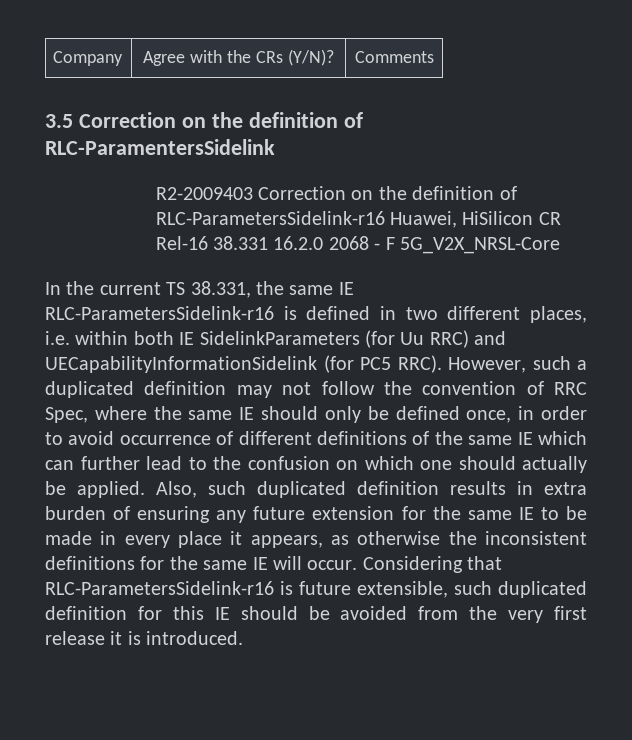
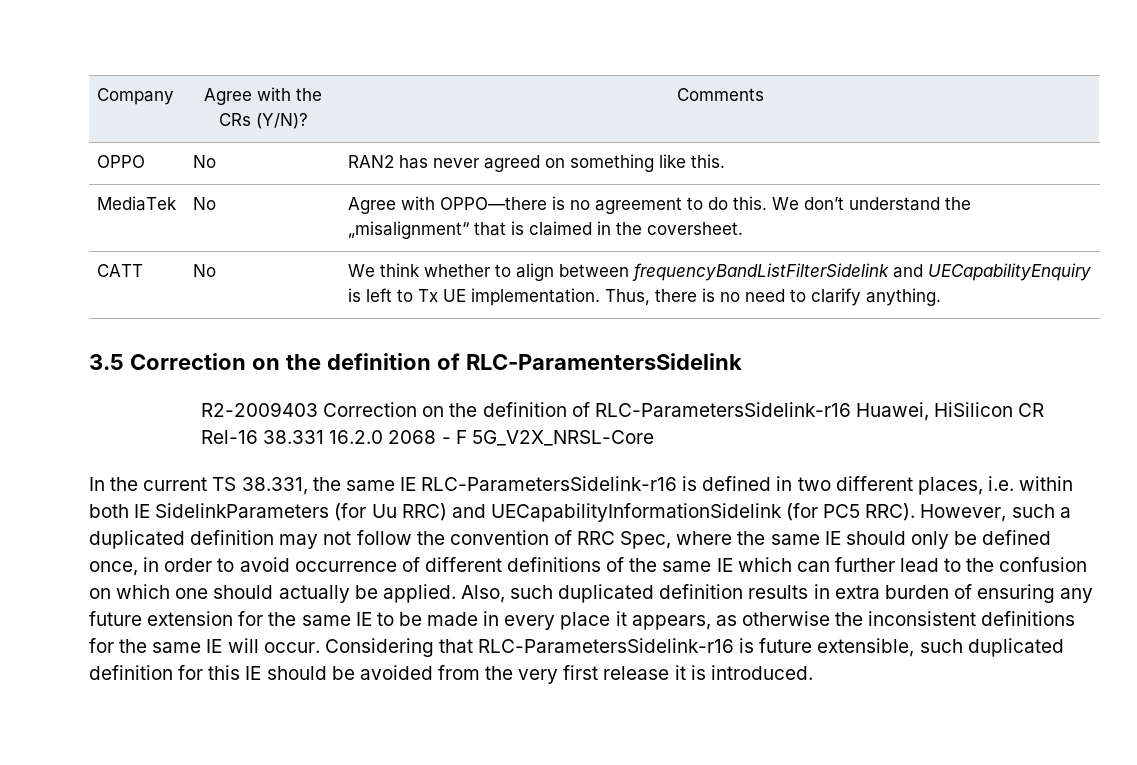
+ OPPO | No | RAN2 has never agreed on something like this.
+ MediaTek | No | Agree with OPPO—there is no agreement to do this. We don’t understand the „misalignment“ that is claimed in the coversheet.
+ CATT | No | We think whether to align between frequencyBandListFilterSidelink and UECapabilityEnquiry is left to Tx UE implementation. Thus, there is no need to clarify anything.

